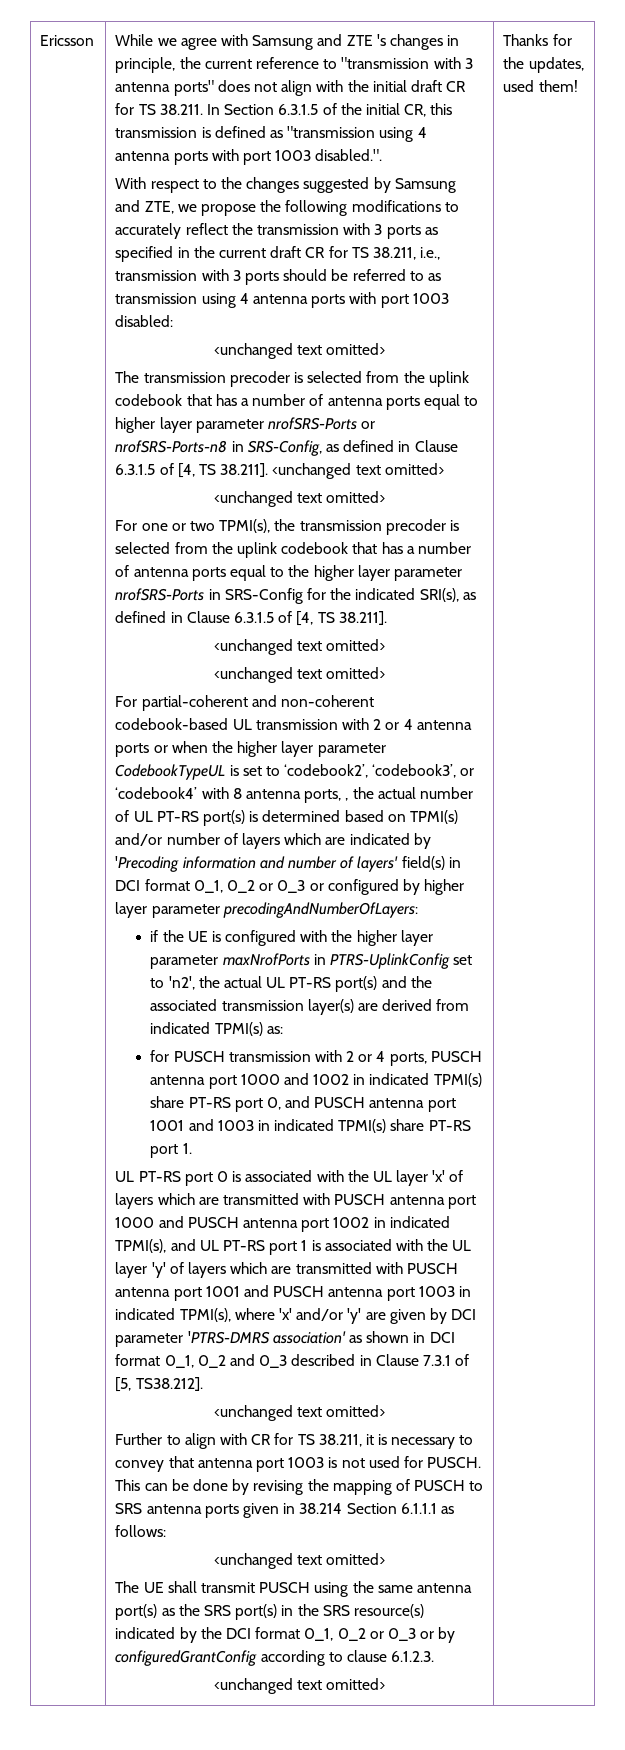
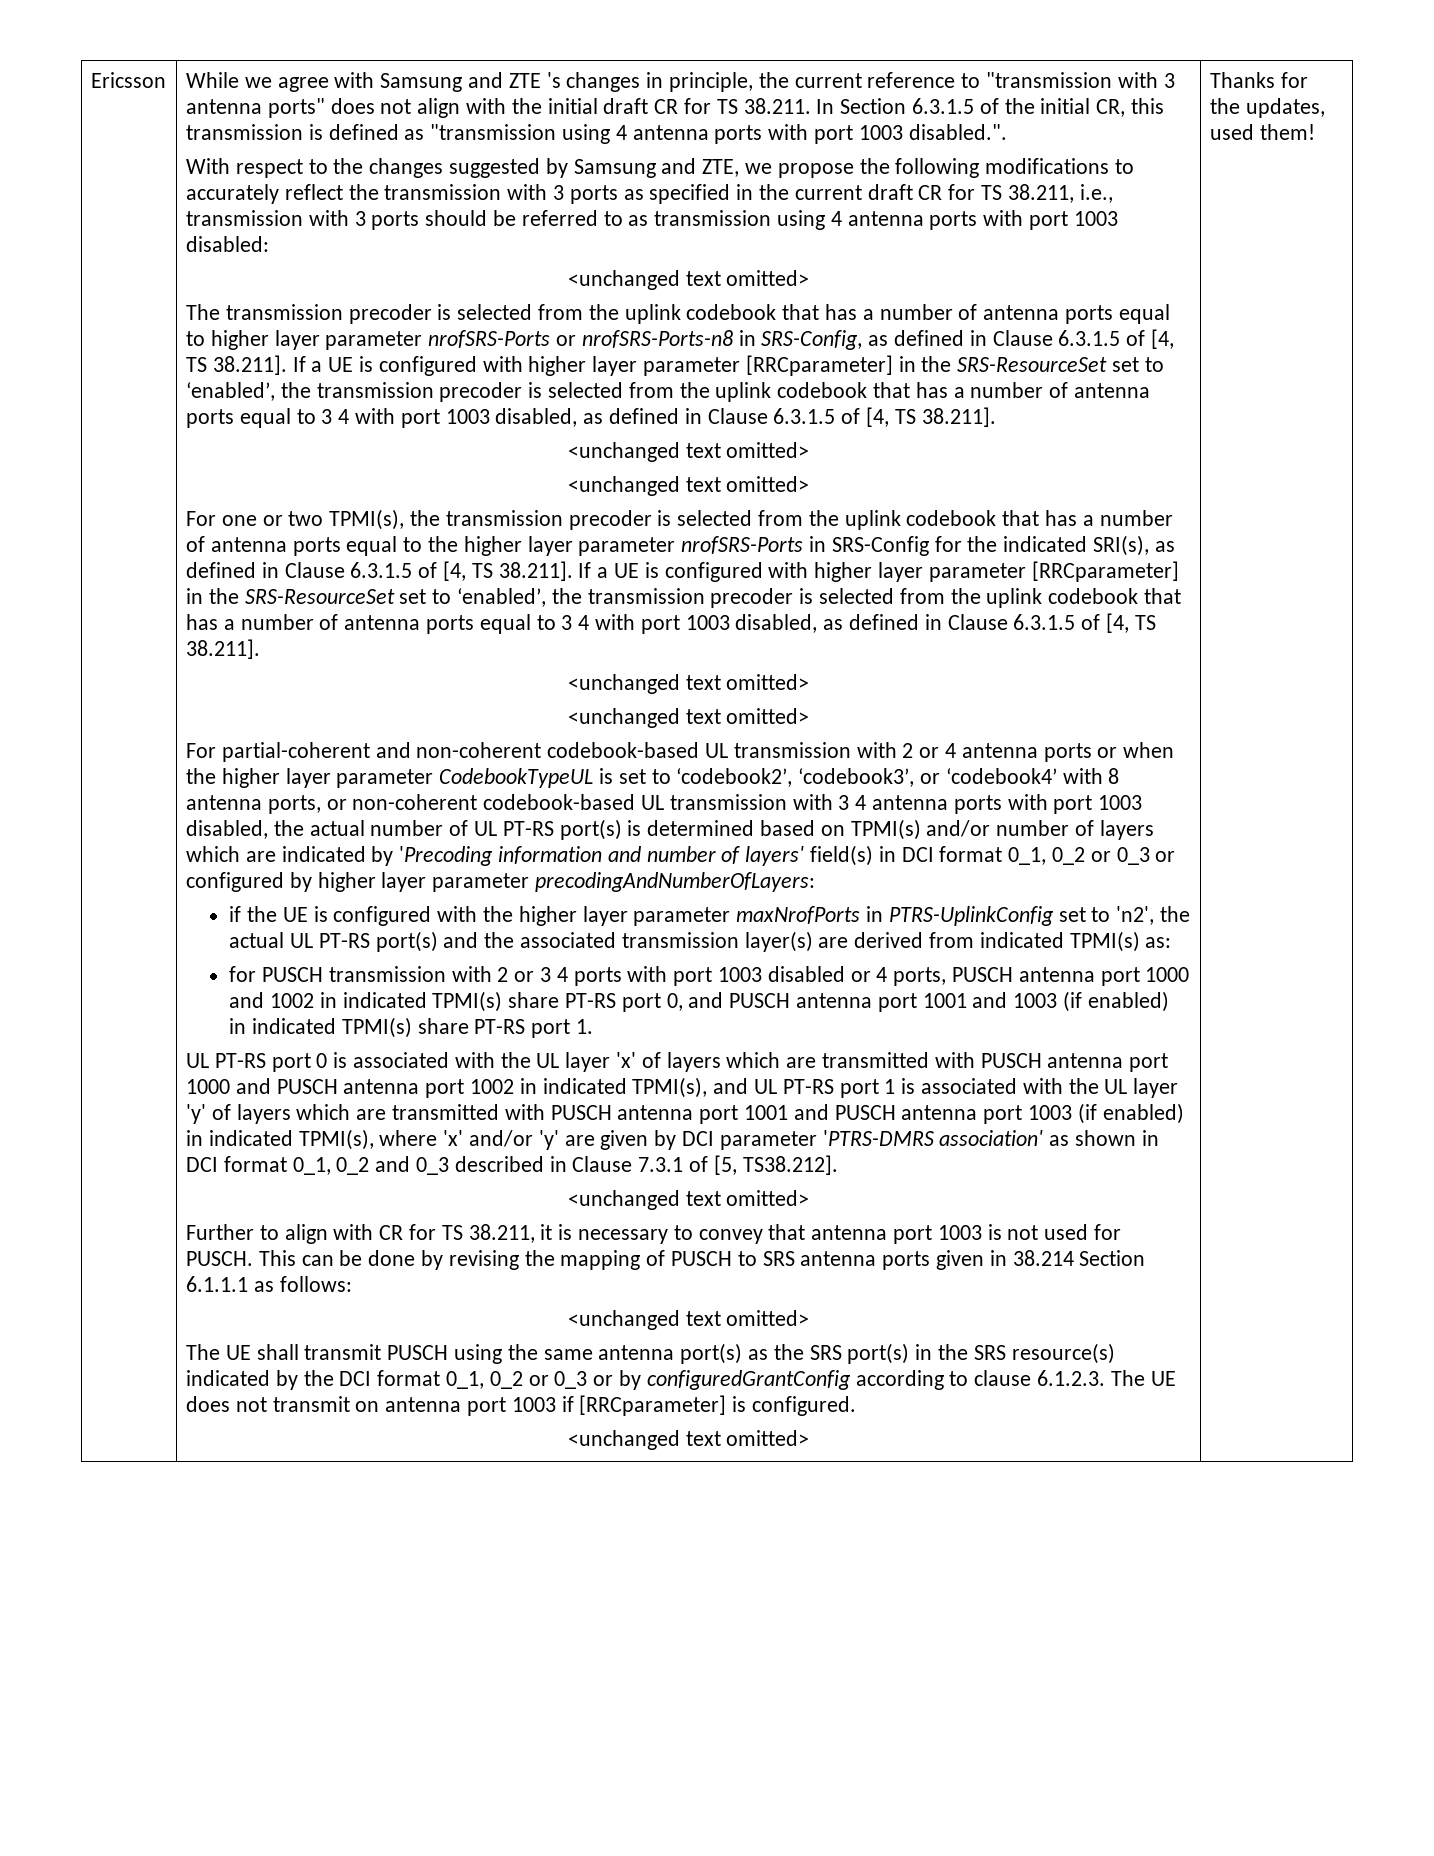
- The transmission precoder is selected from the uplink codebook that has a number of antenna ports equal to higher layer parameter nrofSRS-Ports or nrofSRS-Ports-n8 in SRS-Config, as defined in Clause 6.3.1.5 of [4, TS 38.211]. <unchanged text omitted>
+ The transmission precoder is selected from the uplink codebook that has a number of antenna ports equal to higher layer parameter nrofSRS-Ports or nrofSRS-Ports-n8 in SRS-Config, as defined in Clause 6.3.1.5 of [4, TS 38.211]. If a UE is configured with higher layer parameter [RRCparameter] in the SRS-ResourceSet set to ‘enabled’, the transmission precoder is selected from the uplink codebook that has a number of antenna ports equal to 3 4 with port 1003 disabled, as defined in Clause 6.3.1.5 of [4, TS 38.211].
+ <unchanged text omitted>
- For one or two TPMI(s), the transmission precoder is selected from the uplink codebook that has a number of antenna ports equal to the higher layer parameter nrofSRS-Ports in SRS-Config for the indicated SRI(s), as defined in Clause 6.3.1.5 of [4, TS 38.211].
+ For one or two TPMI(s), the transmission precoder is selected from the uplink codebook that has a number of antenna ports equal to the higher layer parameter nrofSRS-Ports in SRS-Config for the indicated SRI(s), as defined in Clause 6.3.1.5 of [4, TS 38.211]. If a UE is configured with higher layer parameter [RRCparameter] in the SRS-ResourceSet set to ‘enabled’, the transmission precoder is selected from the uplink codebook that has a number of antenna ports equal to 3 4 with port 1003 disabled, as defined in Clause 6.3.1.5 of [4, TS 38.211].
- For partial-coherent and non-coherent codebook-based UL transmission with 2 or 4 antenna ports or when the higher layer parameter CodebookTypeUL is set to ‘codebook2’, ‘codebook3’, or ‘codebook4’ with 8 antenna ports, , the actual number of UL PT-RS port(s) is determined based on TPMI(s) and/or number of layers which are indicated by 'Precoding information and number of layers' field(s) in DCI format 0_1, 0_2 or 0_3 or configured by higher layer parameter precodingAndNumberOfLayers:
+ For partial-coherent and non-coherent codebook-based UL transmission with 2 or 4 antenna ports or when the higher layer parameter CodebookTypeUL is set to ‘codebook2’, ‘codebook3’, or ‘codebook4’ with 8 antenna ports, or non-coherent codebook-based UL transmission with 3 4 antenna ports with port 1003 disabled, the actual number of UL PT-RS port(s) is determined based on TPMI(s) and/or number of layers which are indicated by 'Precoding information and number of layers' field(s) in DCI format 0_1, 0_2 or 0_3 or configured by higher layer parameter precodingAndNumberOfLayers:
- for PUSCH transmission with 2 or 4 ports, PUSCH antenna port 1000 and 1002 in indicated TPMI(s) share PT-RS port 0, and PUSCH antenna port 1001 and 1003 in indicated TPMI(s) share PT-RS port 1.
+ for PUSCH transmission with 2 or 3 4 ports with port 1003 disabled or 4 ports, PUSCH antenna port 1000 and 1002 in indicated TPMI(s) share PT-RS port 0, and PUSCH antenna port 1001 and 1003 (if enabled) in indicated TPMI(s) share PT-RS port 1.
- UL PT-RS port 0 is associated with the UL layer 'x' of layers which are transmitted with PUSCH antenna port 1000 and PUSCH antenna port 1002 in indicated TPMI(s), and UL PT-RS port 1 is associated with the UL layer 'y' of layers which are transmitted with PUSCH antenna port 1001 and PUSCH antenna port 1003 in indicated TPMI(s), where 'x' and/or 'y' are given by DCI parameter 'PTRS-DMRS association' as shown in DCI format 0_1, 0_2 and 0_3 described in Clause 7.3.1 of [5, TS38.212].
+ UL PT-RS port 0 is associated with the UL layer 'x' of layers which are transmitted with PUSCH antenna port 1000 and PUSCH antenna port 1002 in indicated TPMI(s), and UL PT-RS port 1 is associated with the UL layer 'y' of layers which are transmitted with PUSCH antenna port 1001 and PUSCH antenna port 1003 (if enabled) in indicated TPMI(s), where 'x' and/or 'y' are given by DCI parameter 'PTRS-DMRS association' as shown in DCI format 0_1, 0_2 and 0_3 described in Clause 7.3.1 of [5, TS38.212].
- The UE shall transmit PUSCH using the same antenna port(s) as the SRS port(s) in the SRS resource(s) indicated by the DCI format 0_1, 0_2 or 0_3 or by configuredGrantConfig according to clause 6.1.2.3.
+ The UE shall transmit PUSCH using the same antenna port(s) as the SRS port(s) in the SRS resource(s) indicated by the DCI format 0_1, 0_2 or 0_3 or by configuredGrantConfig according to clause 6.1.2.3. The UE does not transmit on antenna port 1003 if [RRCparameter] is configured.

